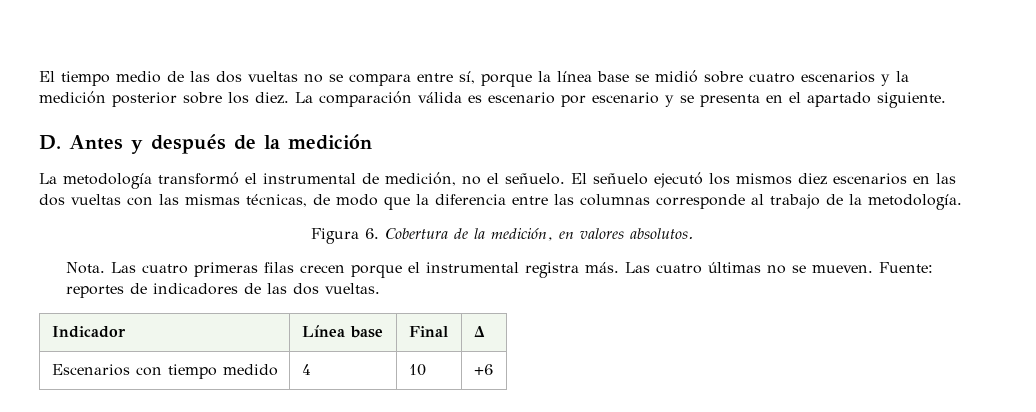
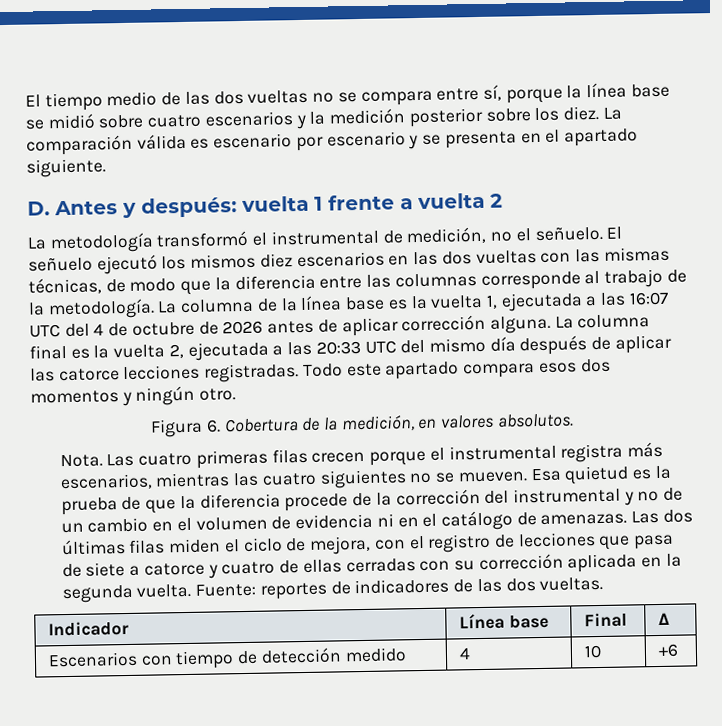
- D. Antes y después de la medición
+ D. Antes y después: vuelta 1 frente a vuelta 2
+ La columna de la línea base es la vuelta 1, ejecutada a las 16:07 UTC del 4 de octubre de 2026 antes de aplicar corrección alguna. La columna final es la vuelta 2, ejecutada a las 20:33 UTC del mismo día después de aplicar las catorce lecciones registradas. Todo este apartado compara esos dos momentos y ningún otro.
- Las cuatro primeras filas crecen porque el instrumental registra más. Las cuatro últimas no se mueven.
+ Las cuatro primeras filas crecen porque el instrumental registra más escenarios, mientras las cuatro siguientes no se mueven. Esa quietud es la prueba de que la diferencia procede de la corrección del instrumental y no de un cambio en el volumen de evidencia ni en el catálogo de amenazas. Las dos últimas filas miden el ciclo de mejora, con el registro de lecciones que pasa de siete a catorce y cuatro de ellas cerradas con su corrección aplicada en la segunda vuelta.
- Escenarios con tiempo medido | 4 | 10 | +6
+ Escenarios con tiempo de detección medido | 4 | 10 | +6

